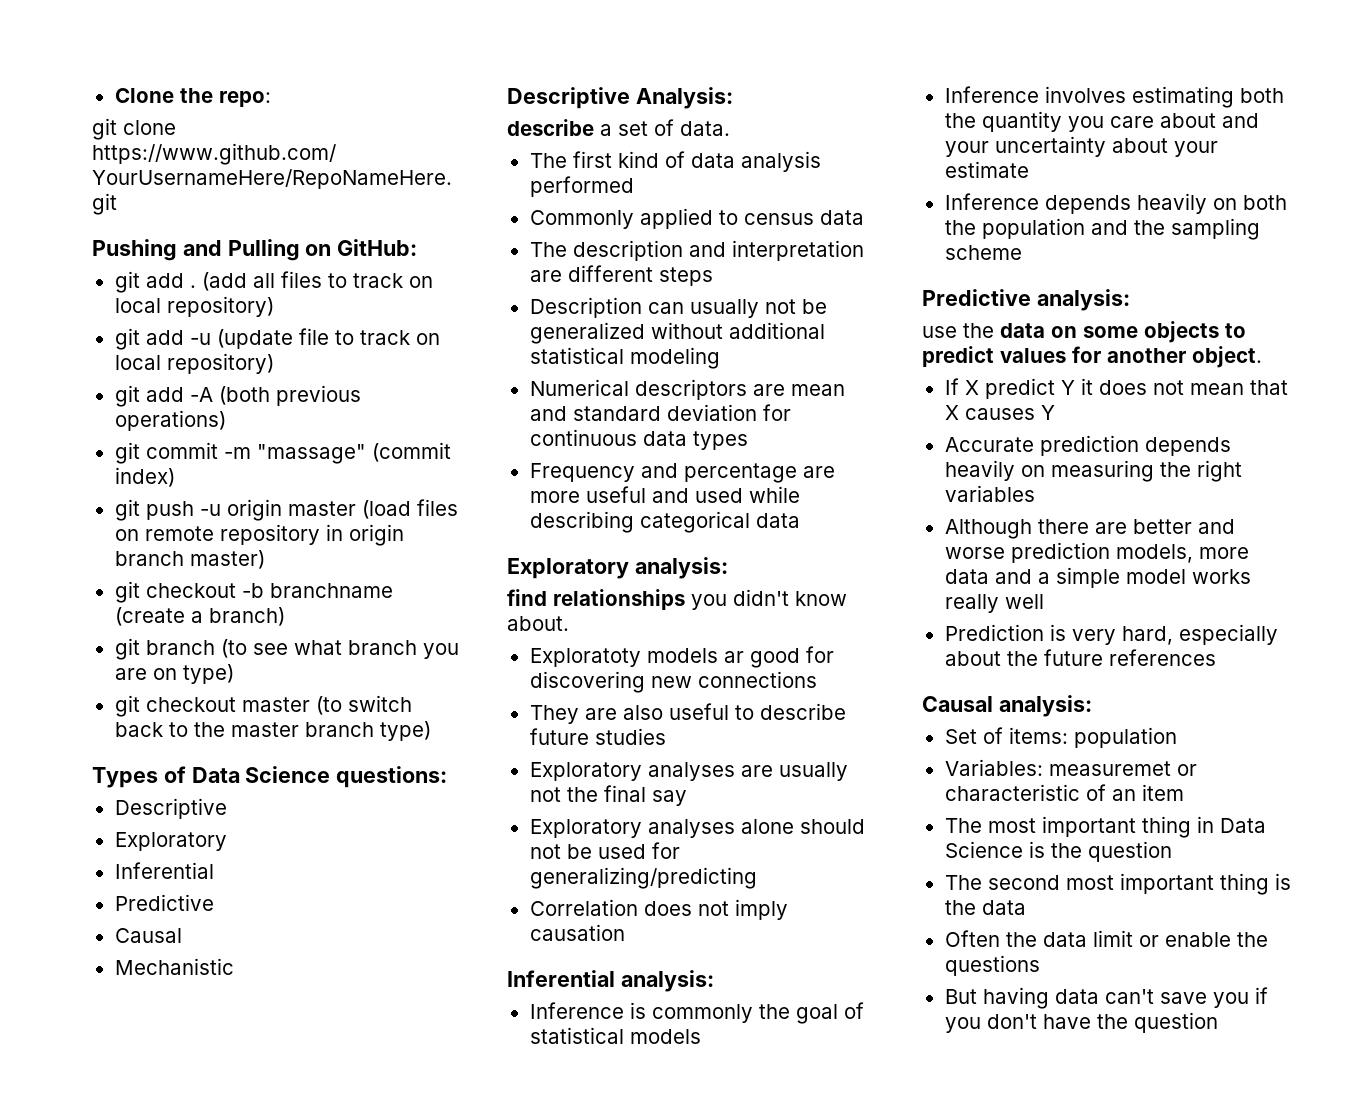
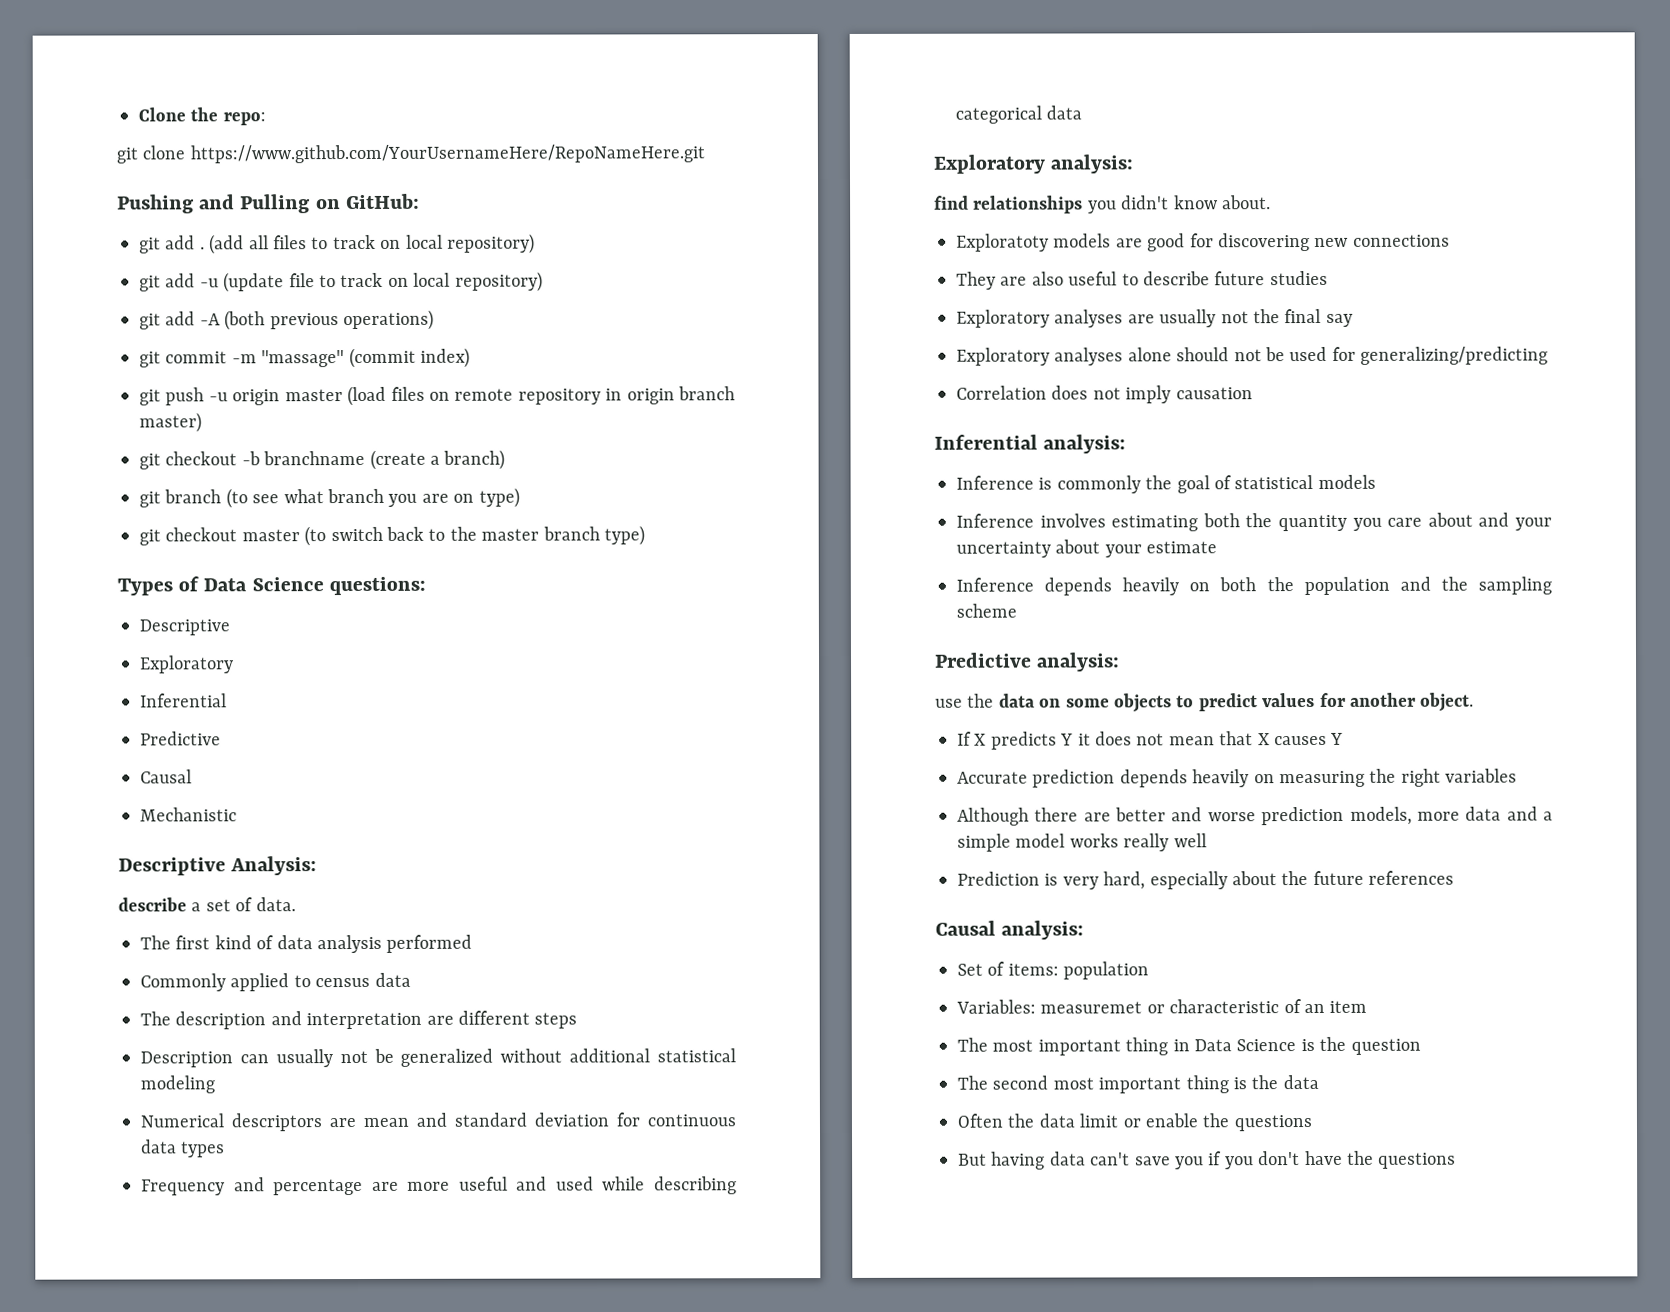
- Exploratoty models ar good for discovering new connections
+ Exploratoty models are good for discovering new connections
- If X predict Y it does not mean that X causes Y
+ If X predicts Y it does not mean that X causes Y
- But having data can't save you if you don't have the question
+ But having data can't save you if you don't have the questions

